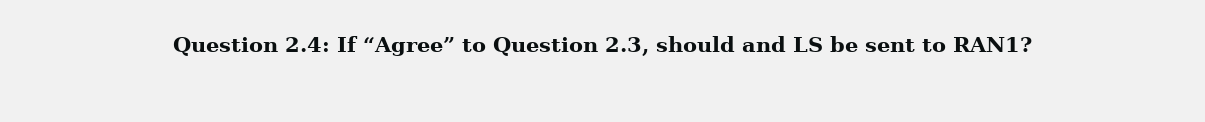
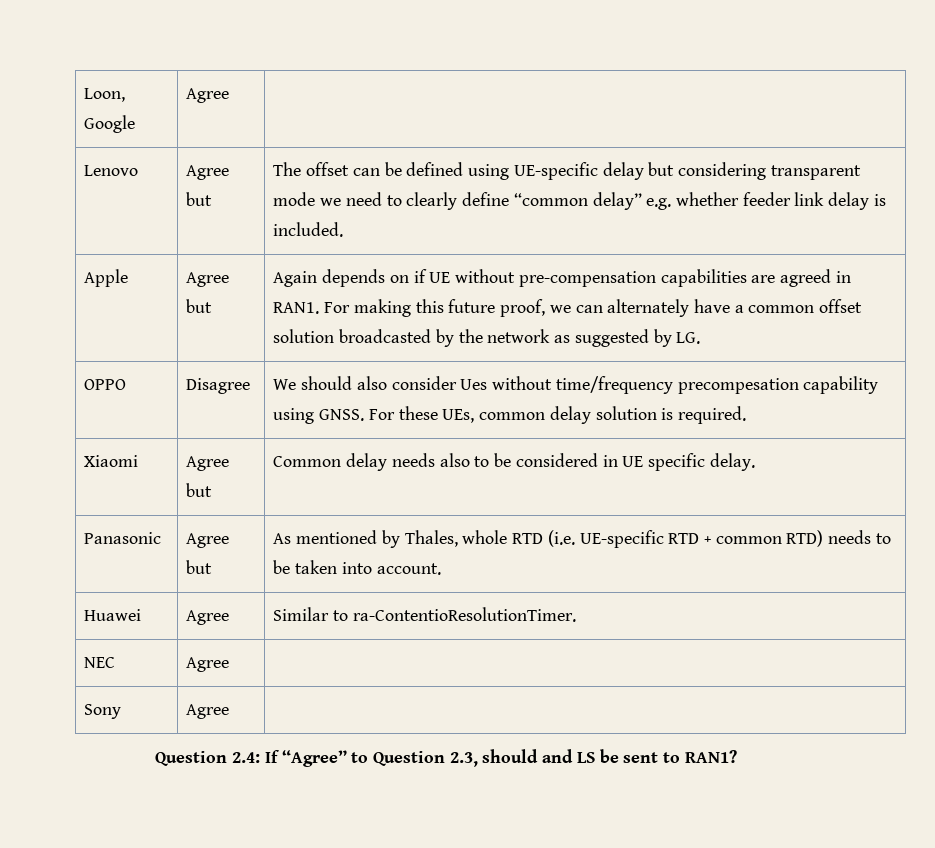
+ Loon, Google | Agree |
+ Lenovo | Agree but | The offset can be defined using UE-specific delay but considering transparent mode we need to clearly define “common delay” e.g. whether feeder link delay is included.
+ Apple | Agree but | Again depends on if UE without pre-compensation capabilities are agreed in RAN1. For making this future proof, we can alternately have a common offset solution broadcasted by the network as suggested by LG.
+ OPPO | Disagree | We should also consider Ues without time/frequency precompesation capability using GNSS. For these UEs, common delay solution is required.
+ Xiaomi | Agree but | Common delay needs also to be considered in UE specific delay.
+ Panasonic | Agree but | As mentioned by Thales, whole RTD (i.e. UE-specific RTD + common RTD) needs to be taken into account.
+ Huawei | Agree | Similar to ra-ContentioResolutionTimer.
+ NEC | Agree |
+ Sony | Agree |

